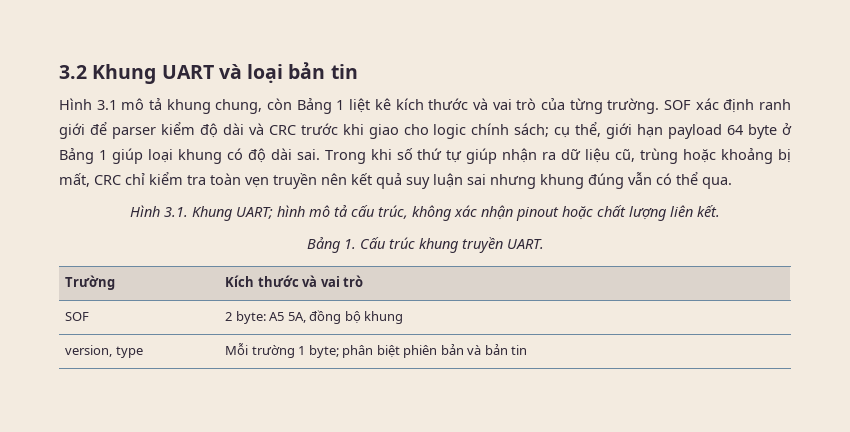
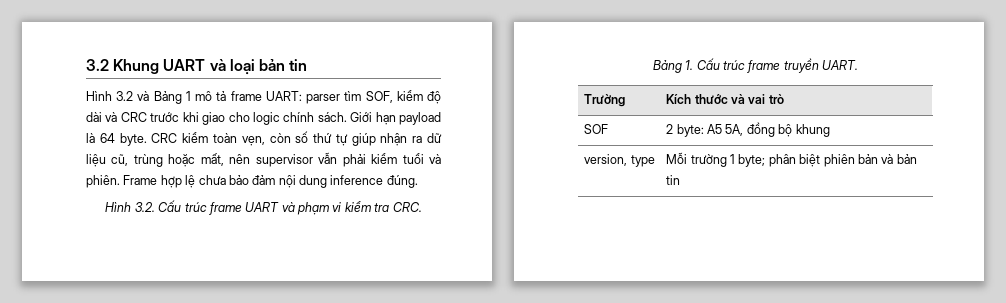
- Hình 3.1 mô tả khung chung, còn Bảng 1 liệt kê kích thước và vai trò của từng trường. SOF xác định ranh giới để parser kiểm độ dài và CRC trước khi giao cho logic chính sách; cụ thể, giới hạn payload 64 byte ở Bảng 1 giúp loại khung có độ dài sai. Trong khi số thứ tự giúp nhận ra dữ liệu cũ, trùng hoặc khoảng bị mất, CRC chỉ kiểm tra toàn vẹn truyền nên kết quả suy luận sai nhưng khung đúng vẫn có thể qua.
- Hình 3.1. Khung UART; hình mô tả cấu trúc, không xác nhận pinout hoặc chất lượng liên kết.
+ Hình 3.2 và Bảng 1 mô tả frame UART: parser tìm SOF, kiểm độ dài và CRC trước khi giao cho logic chính sách. Giới hạn payload là 64 byte. CRC kiểm toàn vẹn, còn số thứ tự giúp nhận ra dữ liệu cũ, trùng hoặc mất, nên supervisor vẫn phải kiểm tuổi và phiên. Frame hợp lệ chưa bảo đảm nội dung inference đúng.
+ Hình 3.2. Cấu trúc frame UART và phạm vi kiểm tra CRC.
- Bảng 1. Cấu trúc khung truyền UART.
+ Bảng 1. Cấu trúc frame truyền UART.

